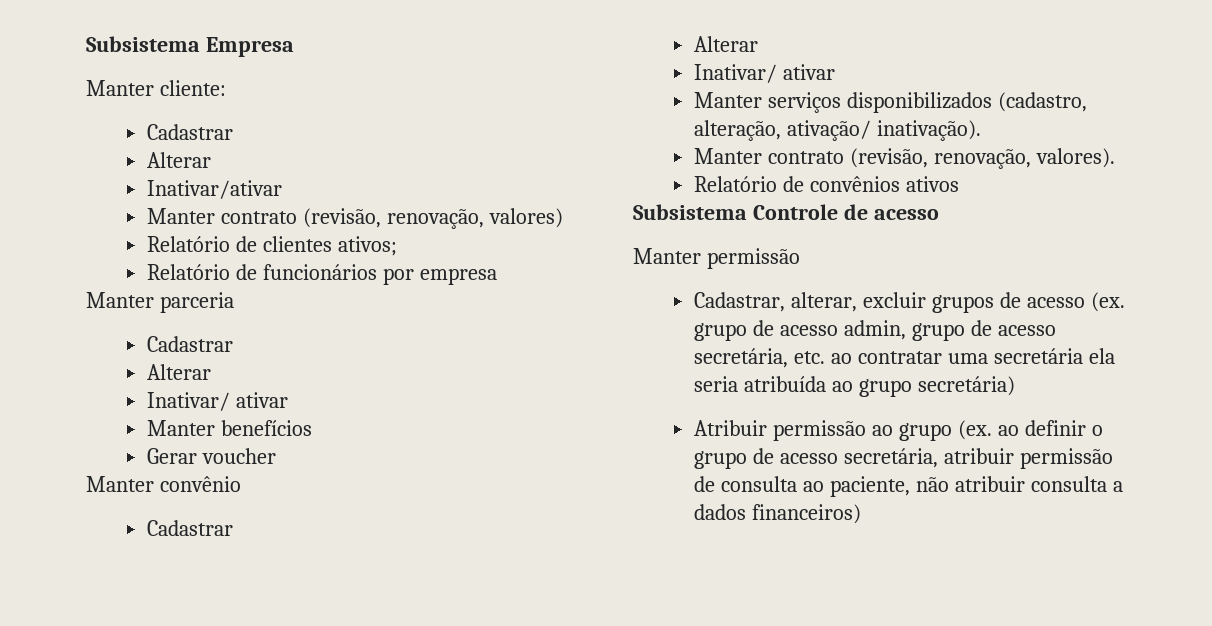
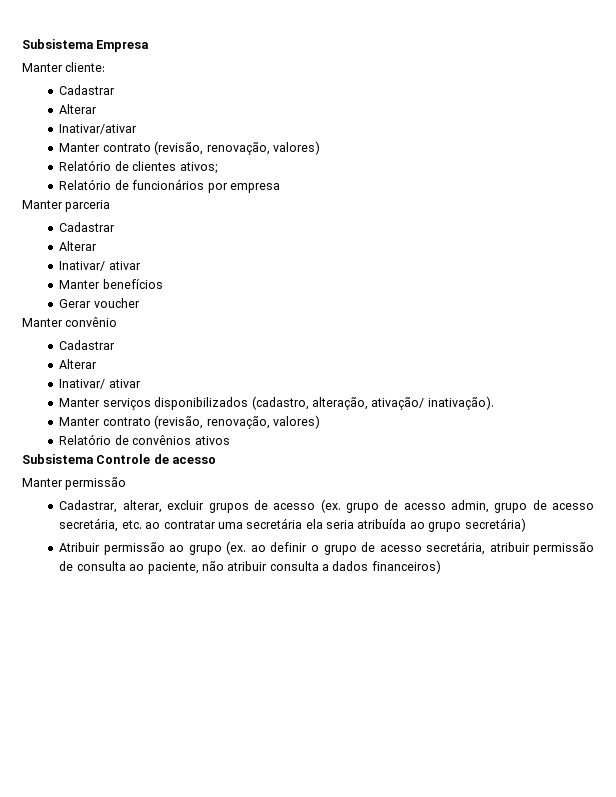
  Manter serviços disponibilizados (cadastro, alteração, ativação/ inativação).
- Manter contrato (revisão, renovação, valores).
+ Manter contrato (revisão, renovação, valores)

